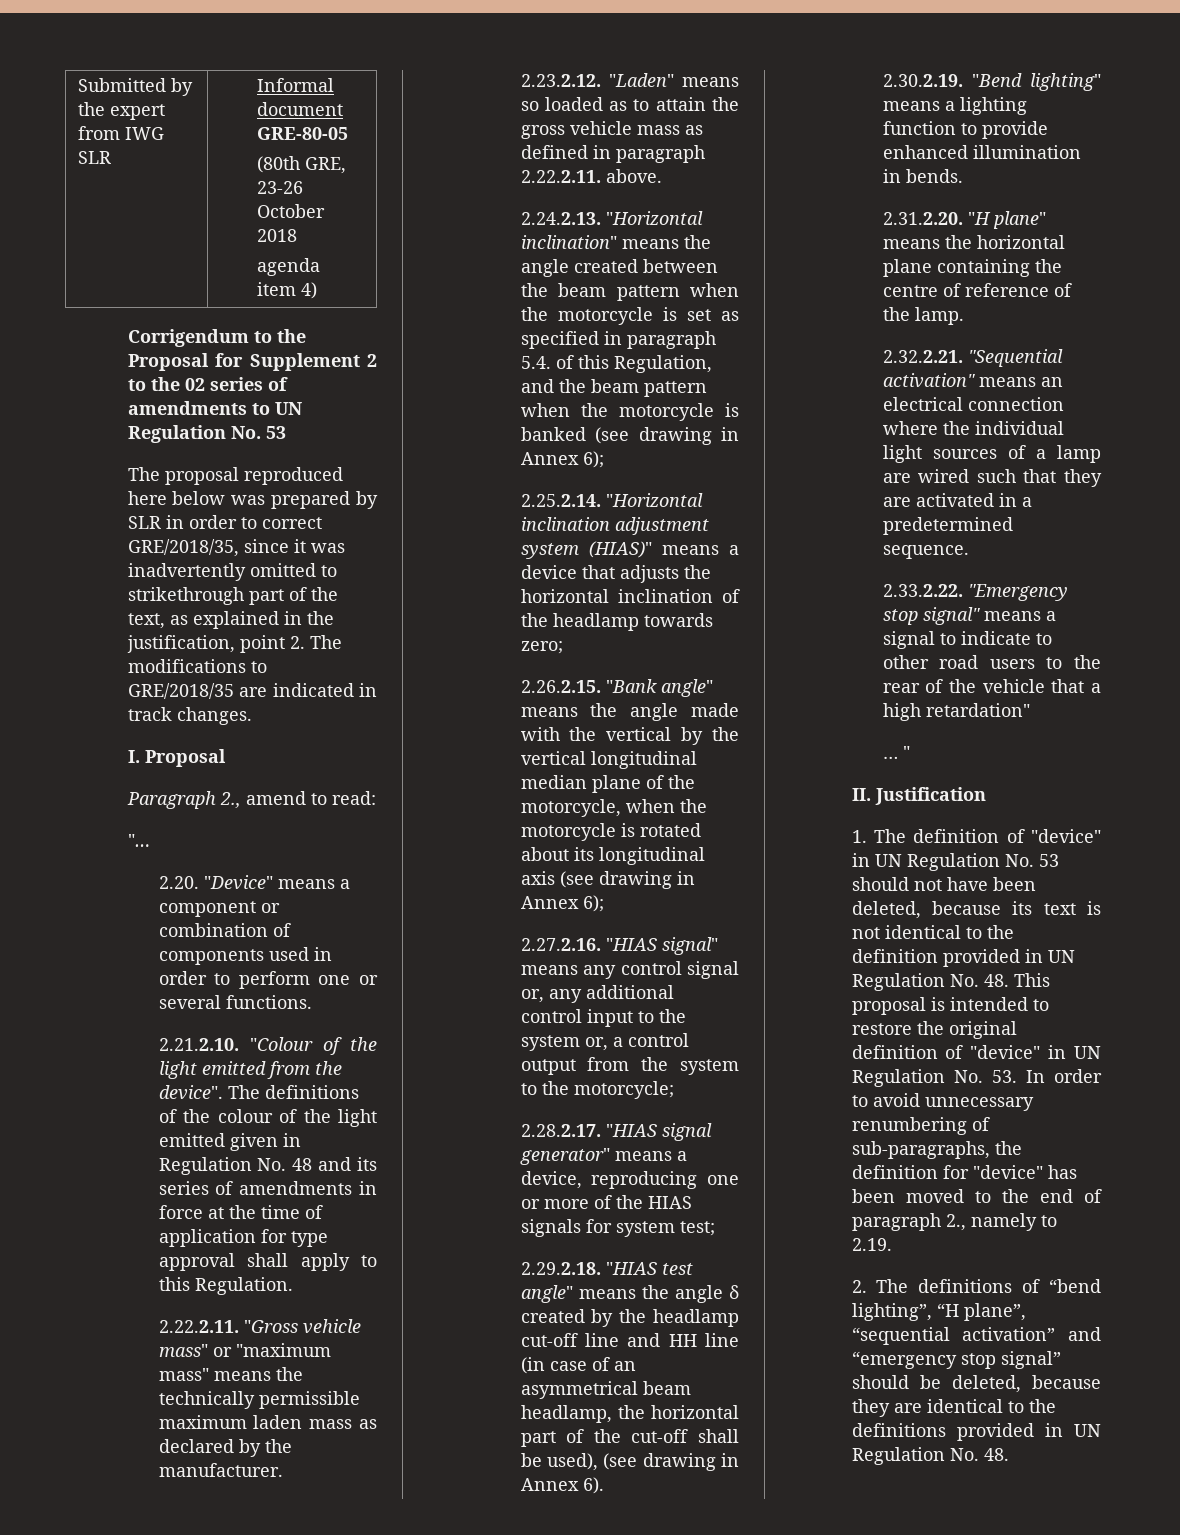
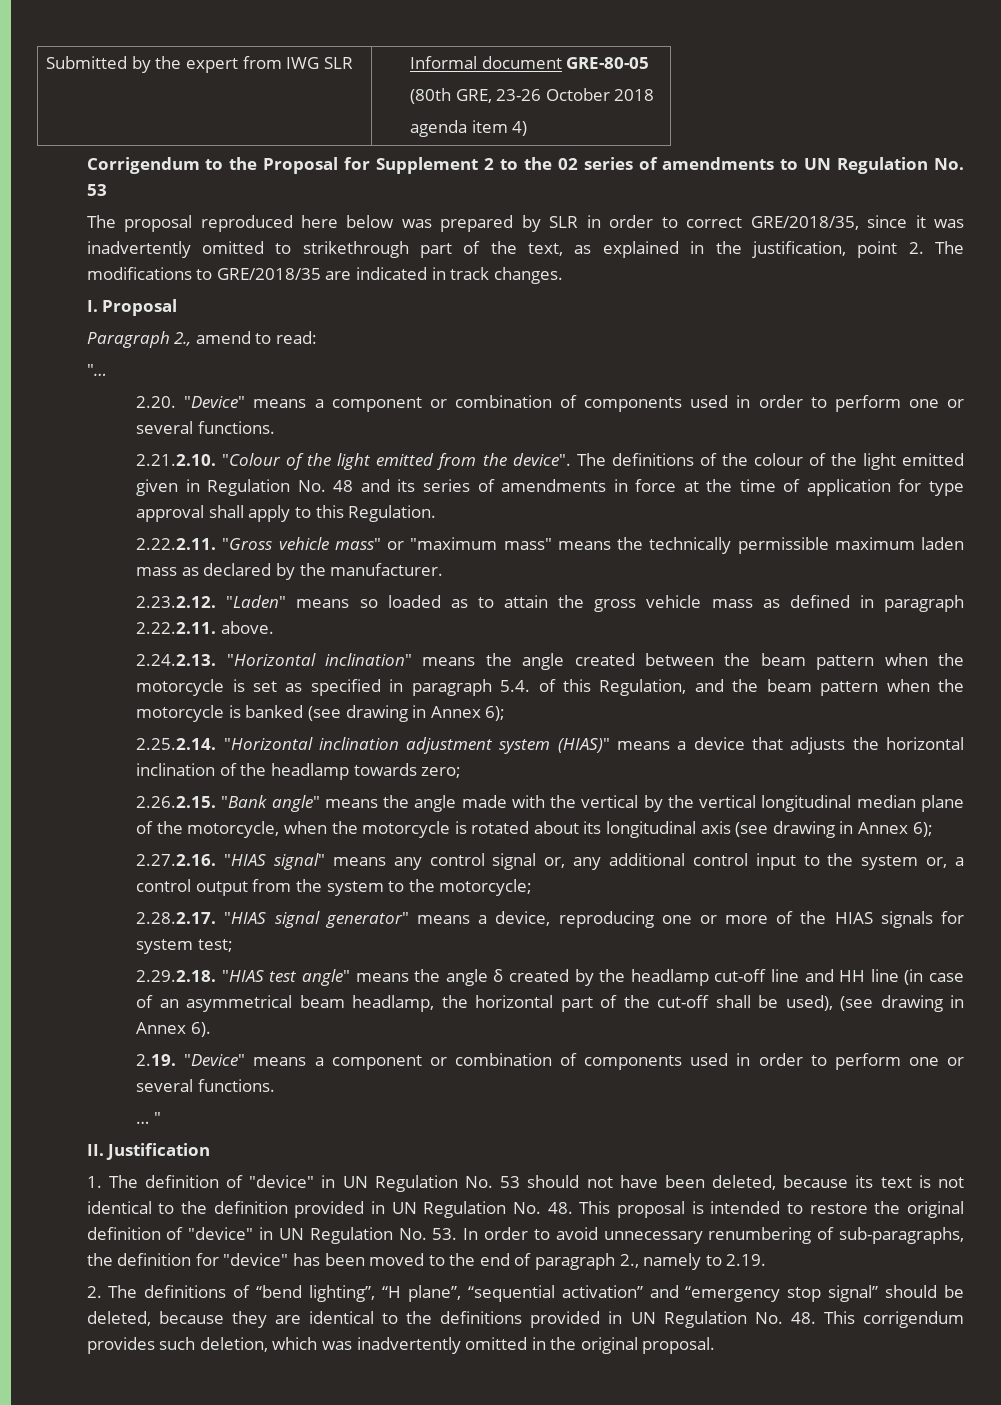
- 2.30.2.19. "Bend lighting" means a lighting function to provide enhanced illumination in bends.
- 2.31.2.20. "H plane" means the horizontal plane containing the centre of reference of the lamp.
- 2.32.2.21. "Sequential activation" means an electrical connection where the individual light sources of a lamp are wired such that they are activated in a predetermined sequence.
- 2.33.2.22. "Emergency stop signal" means a signal to indicate to other road users to the rear of the vehicle that a high retardation"
+ 2.19. "Device" means a component or combination of components used in order to perform one or several functions.
- 2. The definitions of “bend lighting”, “H plane”, “sequential activation” and “emergency stop signal” should be deleted, because they are identical to the definitions provided in UN Regulation No. 48.
+ 2. The definitions of “bend lighting”, “H plane”, “sequential activation” and “emergency stop signal” should be deleted, because they are identical to the definitions provided in UN Regulation No. 48. This corrigendum provides such deletion, which was inadvertently omitted in the original proposal.

